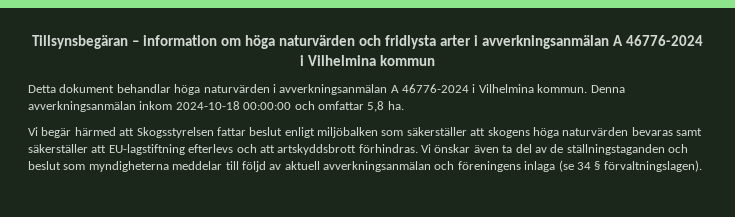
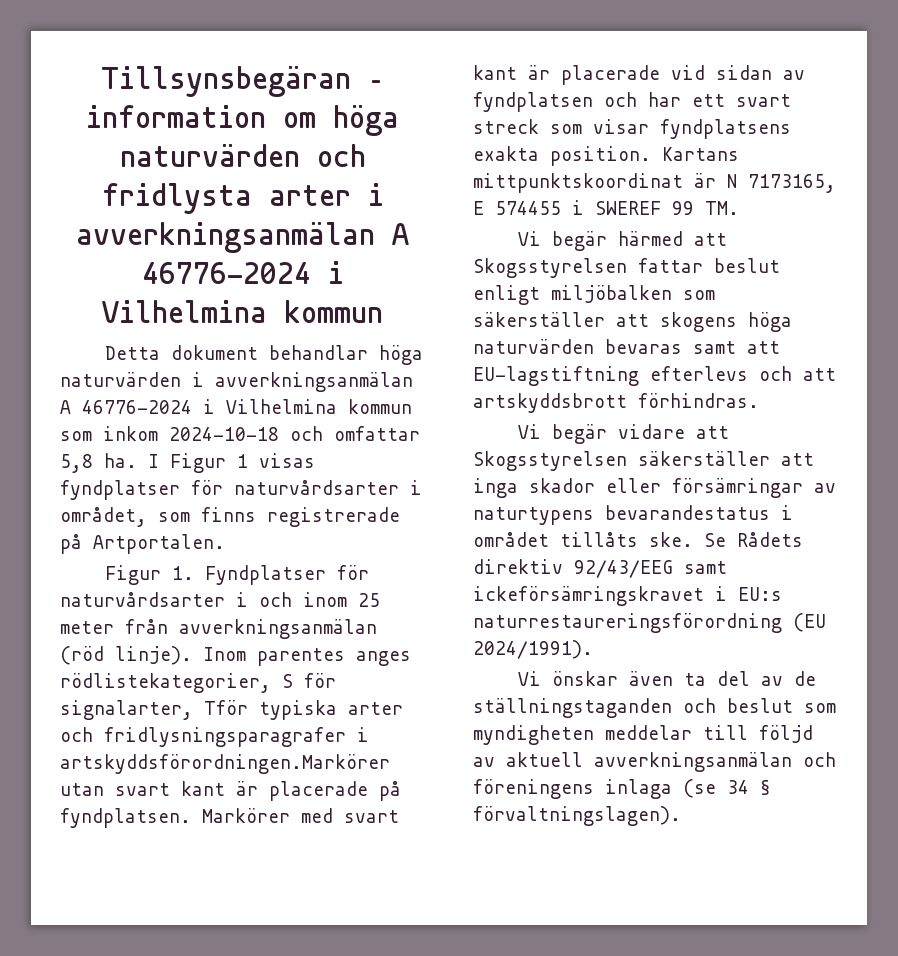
- Detta dokument behandlar höga naturvärden i avverkningsanmälan A 46776-2024 i Vilhelmina kommun. Denna avverkningsanmälan inkom 2024-10-18 00:00:00 och omfattar 5,8 ha.
+ Detta dokument behandlar höga naturvärden i avverkningsanmälan A 46776-2024 i Vilhelmina kommun som inkom 2024-10-18 och omfattar 5,8 ha. I Figur 1 visas fyndplatser för naturvårdsarter i området, som finns registrerade på Artportalen.
+ Figur 1. Fyndplatser för naturvårdsarter i och inom 25 meter från avverkningsanmälan (röd linje). Inom parentes anges rödlistekategorier, S för signalarter, Tför typiska arter och fridlysningsparagrafer i artskyddsförordningen.Markörer utan svart kant är placerade på fyndplatsen. Markörer med svart kant är placerade vid sidan av fyndplatsen och har ett svart streck som visar fyndplatsens exakta position. Kartans mittpunktskoordinat är N 7173165, E 574455 i SWEREF 99 TM.
- Vi begär härmed att Skogsstyrelsen fattar beslut enligt miljöbalken som säkerställer att skogens höga naturvärden bevaras samt säkerställer att EU-lagstiftning efterlevs och att artskyddsbrott förhindras. Vi önskar även ta del av de ställningstaganden och beslut som myndigheterna meddelar till följd av aktuell avverkningsanmälan och föreningens inlaga (se 34 § förvaltningslagen).
+ Vi begär härmed att Skogsstyrelsen fattar beslut enligt miljöbalken som säkerställer att skogens höga naturvärden bevaras samt att EU-lagstiftning efterlevs och att artskyddsbrott förhindras.
+ Vi begär vidare att Skogsstyrelsen säkerställer att inga skador eller försämringar av naturtypens bevarandestatus i området tillåts ske. Se Rådets direktiv 92/43/EEG samt ickeförsämringskravet i EU:s naturrestaureringsförordning (EU 2024/1991).
+ Vi önskar även ta del av de ställningstaganden och beslut som myndigheten meddelar till följd av aktuell avverkningsanmälan och föreningens inlaga (se 34 § förvaltningslagen).

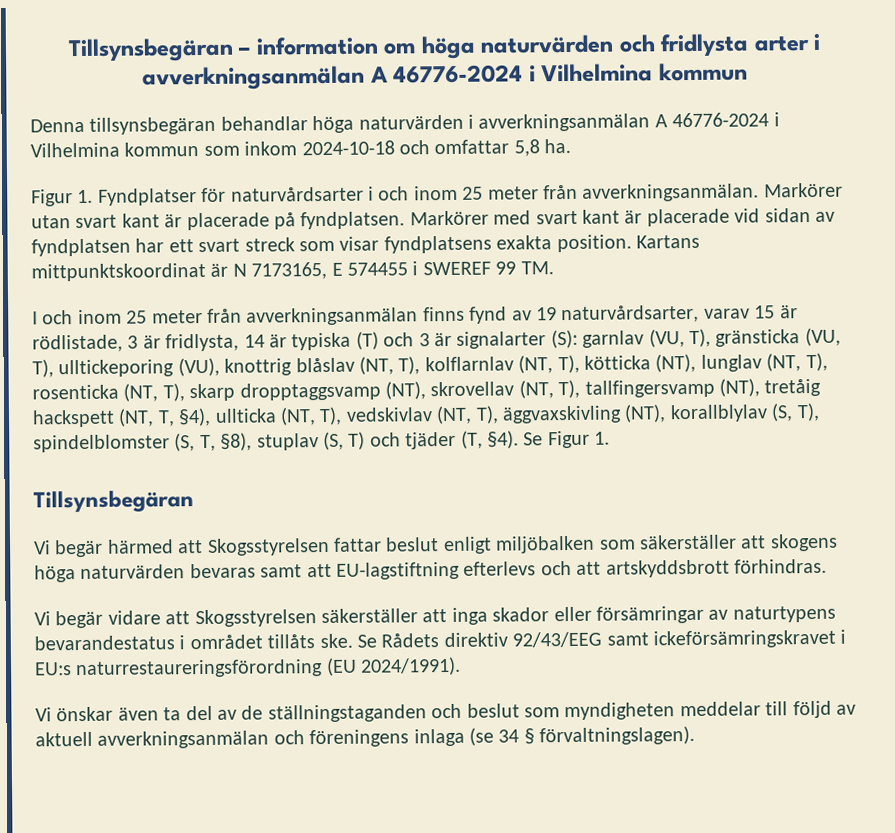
- Detta dokument behandlar höga naturvärden i avverkningsanmälan A 46776-2024 i Vilhelmina kommun som inkom 2024-10-18 och omfattar 5,8 ha. I Figur 1 visas fyndplatser för naturvårdsarter i området, som finns registrerade på Artportalen.
+ Denna tillsynsbegäran behandlar höga naturvärden i avverkningsanmälan A 46776-2024 i Vilhelmina kommun som inkom 2024-10-18 och omfattar 5,8 ha.
- Figur 1. Fyndplatser för naturvårdsarter i och inom 25 meter från avverkningsanmälan (röd linje). Inom parentes anges rödlistekategorier, S för signalarter, Tför typiska arter och fridlysningsparagrafer i artskyddsförordningen.Markörer utan svart kant är placerade på fyndplatsen.
+ Figur 1. Fyndplatser för naturvårdsarter i och inom 25 meter från avverkningsanmälan. Markörer utan svart kant är placerade på fyndplatsen.
- Markörer med svart kant är placerade vid sidan av fyndplatsen och har ett svart streck som visar fyndplatsens exakta position.
+ Markörer med svart kant är placerade vid sidan av fyndplatsen har ett svart streck som visar fyndplatsens exakta position.
+ I och inom 25 meter från avverkningsanmälan finns fynd av 19 naturvårdsarter, varav 15 är rödlistade, 3 är fridlysta, 14 är typiska (T) och 3 är signalarter (S): garnlav (VU, T), gränsticka (VU, T), ulltickeporing (VU), knottrig blåslav (NT, T), kolflarnlav (NT, T), kötticka (NT), lunglav (NT, T), rosenticka (NT, T), skarp dropptaggsvamp (NT), skrovellav (NT, T), tallfingersvamp (NT), tretåig hackspett (NT, T, §4), ullticka (NT, T), vedskivlav (NT, T), äggvaxskivling (NT), korallblylav (S, T), spindelblomster (S, T, §8), stuplav (S, T) och tjäder (T, §4). Se Figur 1.
+ Tillsynsbegäran

